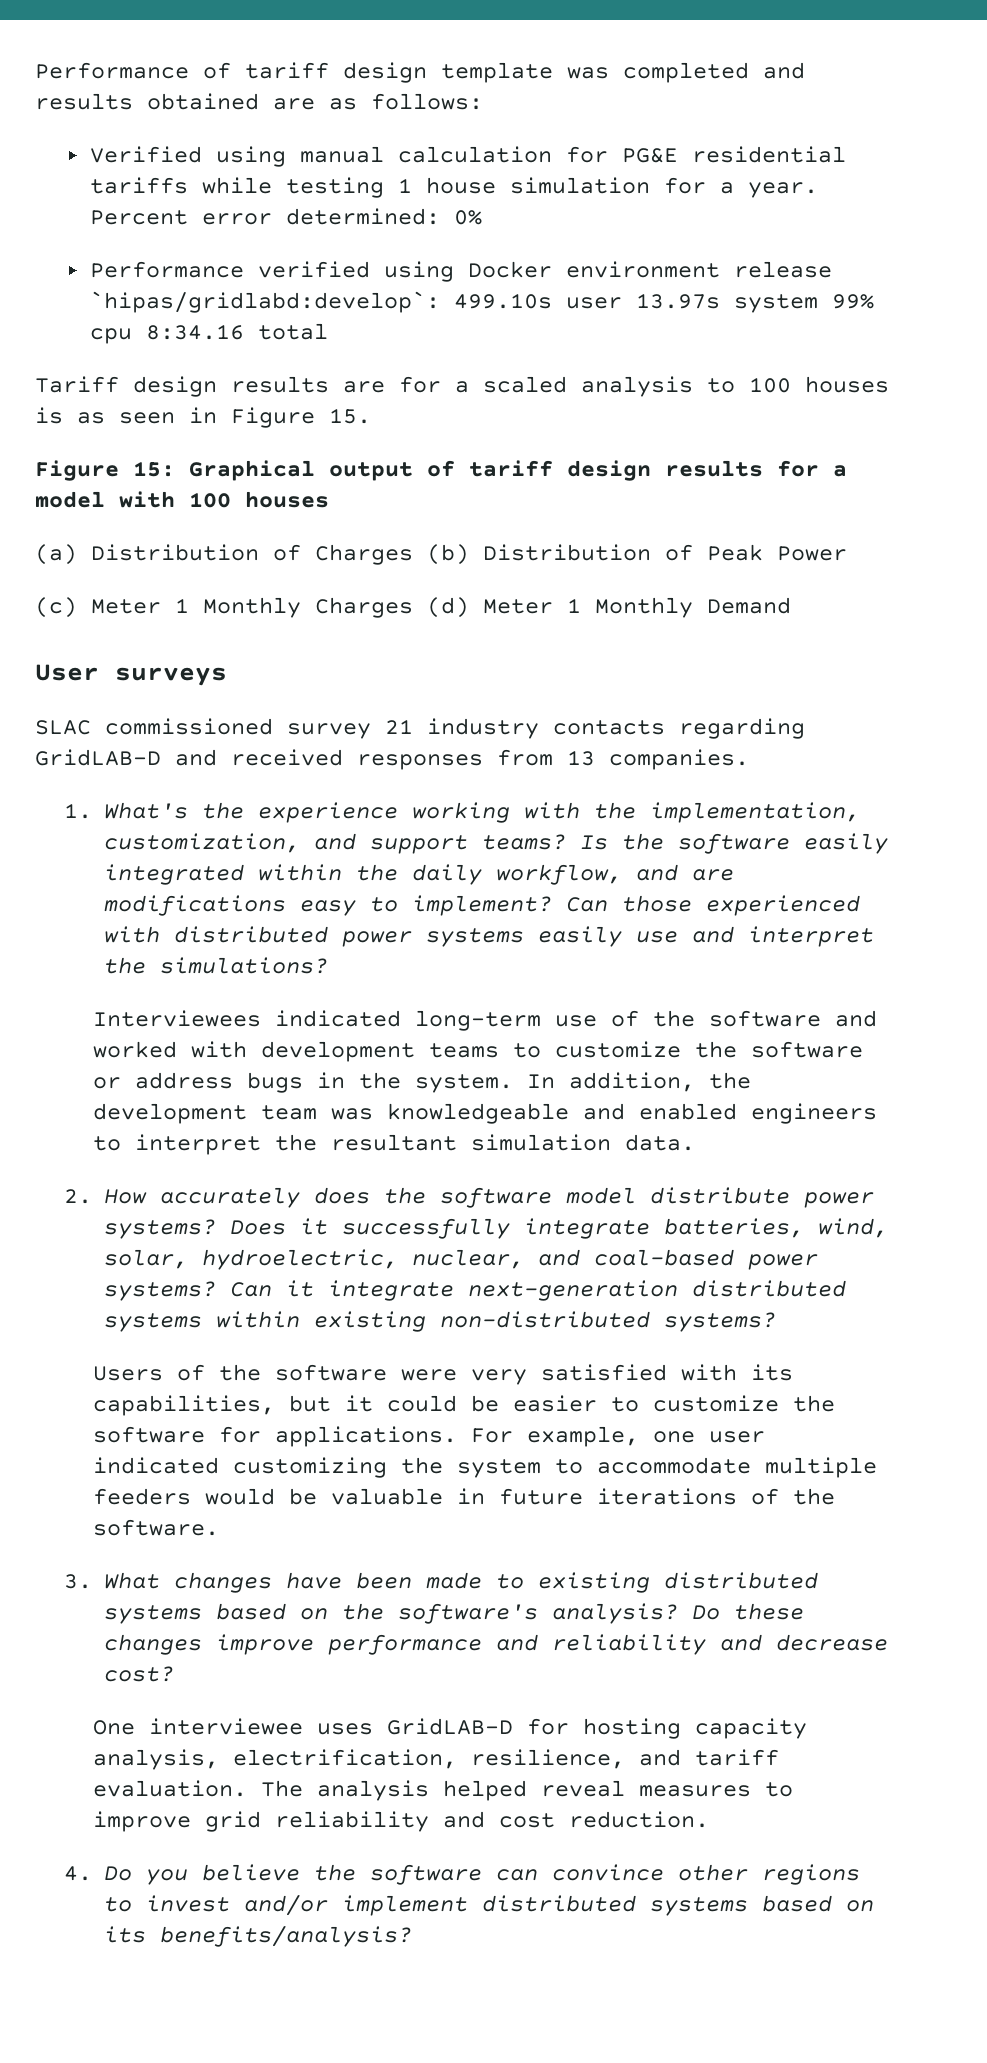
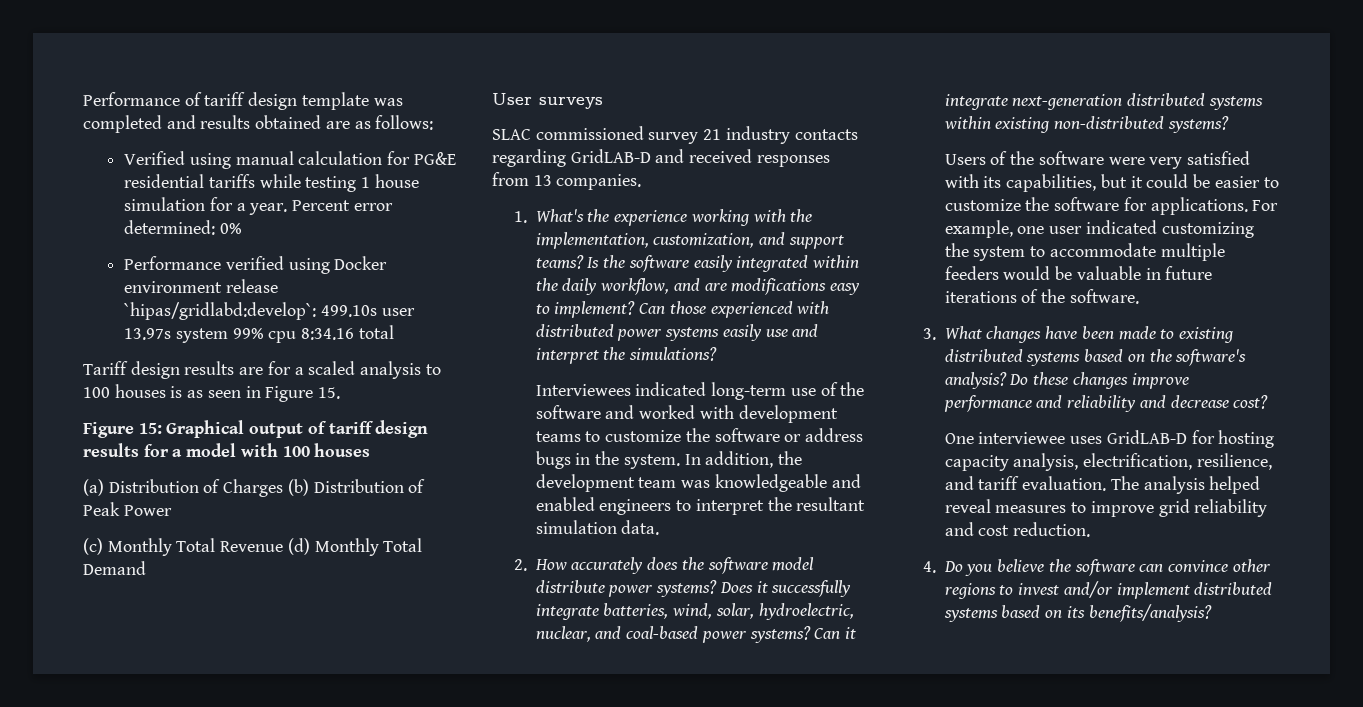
- (c) Meter 1 Monthly Charges (d) Meter 1 Monthly Demand
+ (c) Monthly Total Revenue (d) Monthly Total Demand

